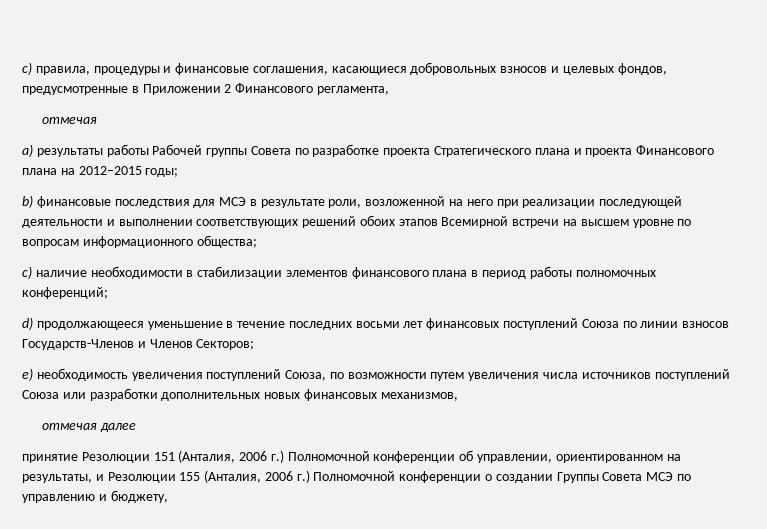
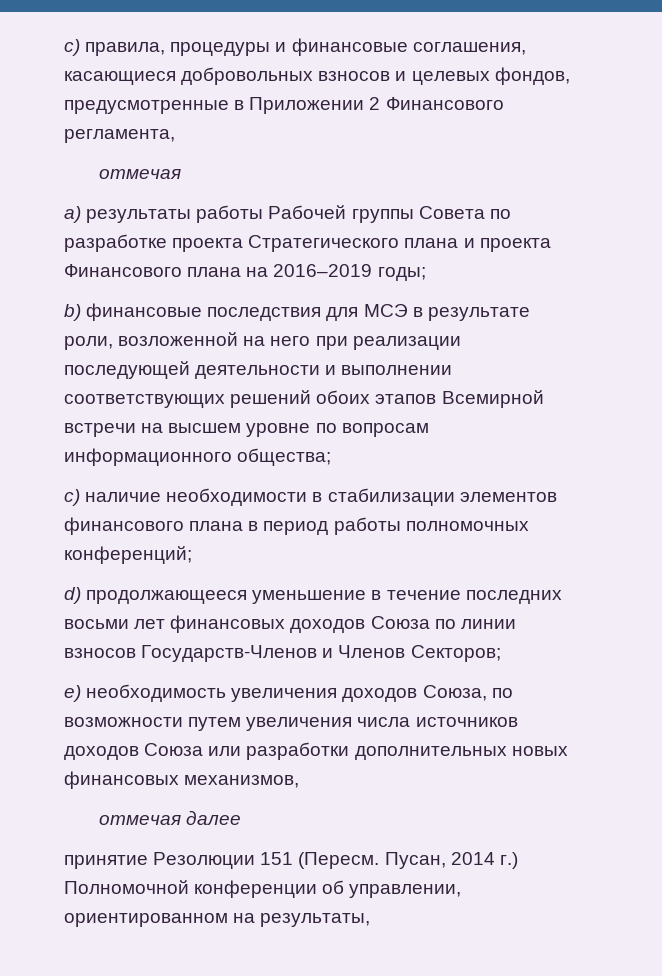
- а) результаты работы Рабочей группы Совета по разработке проекта Стратегического плана и проекта Финансового плана на 2012–2015 годы;
+ а) результаты работы Рабочей группы Совета по разработке проекта Стратегического плана и проекта Финансового плана на 2016–2019 годы;
- d) продолжающееся уменьшение в течение последних восьми лет финансовых поступлений Союза по линии взносов Государств-Членов и Членов Секторов;
+ d) продолжающееся уменьшение в течение последних восьми лет финансовых доходов Союза по линии взносов Государств-Членов и Членов Секторов;
- е) необходимость увеличения поступлений Союза, по возможности путем увеличения числа источников поступлений Союза или разработки дополнительных новых финансовых механизмов,
+ е) необходимость увеличения доходов Союза, по возможности путем увеличения числа источников доходов Союза или разработки дополнительных новых финансовых механизмов,
- принятие Резолюции 151 (Анталия, 2006 г.) Полномочной конференции об управлении, ориентированном на результаты, и Резолюции 155 (Анталия, 2006 г.) Полномочной конференции о создании Группы Совета МСЭ по управлению и бюджету,
+ принятие Резолюции 151 (Пересм. Пусан, 2014 г.) Полномочной конференции об управлении, ориентированном на результаты,

